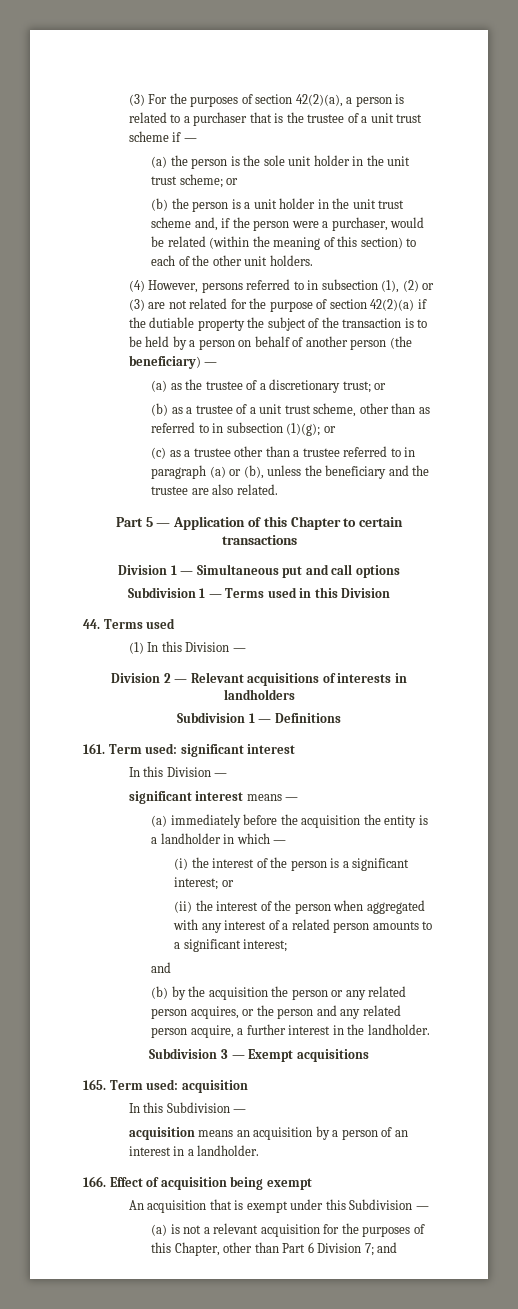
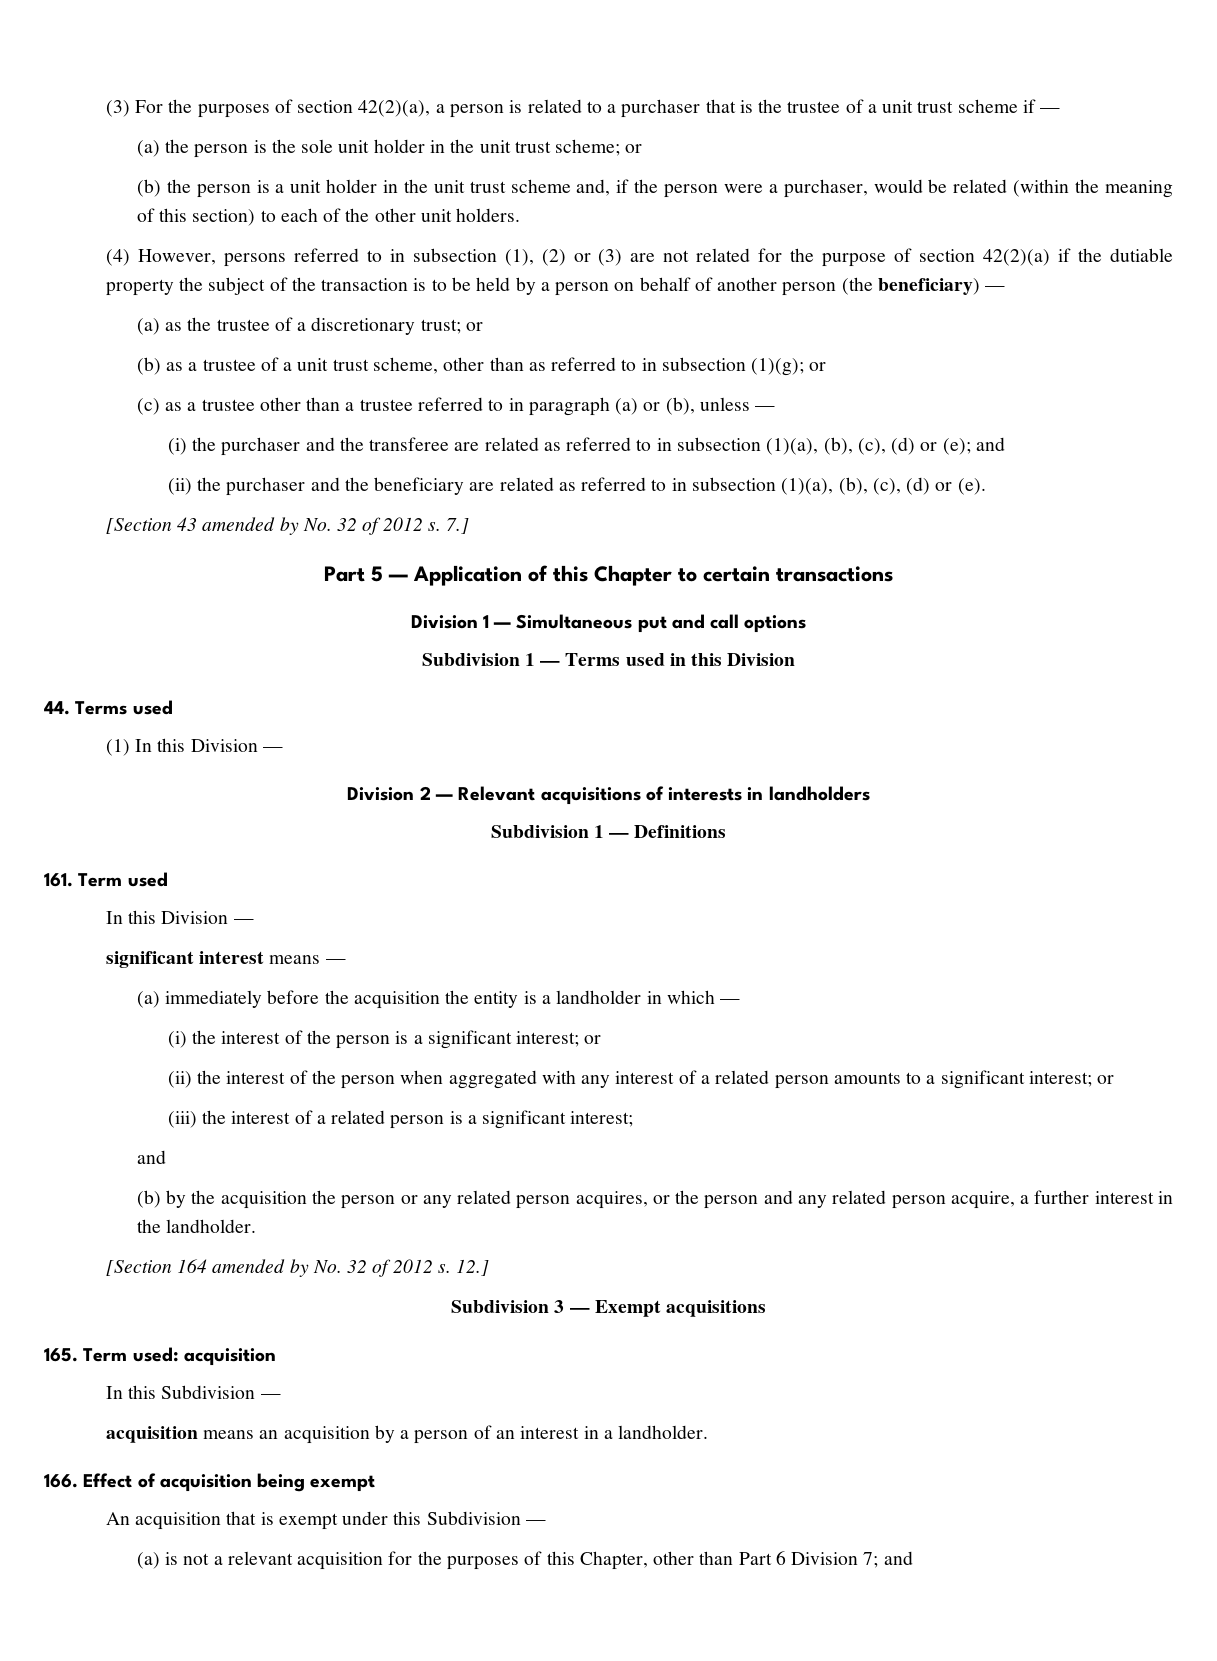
- (c) as a trustee other than a trustee referred to in paragraph (a) or (b), unless the beneficiary and the trustee are also related.
+ (c) as a trustee other than a trustee referred to in paragraph (a) or (b), unless —
+ (i) the purchaser and the transferee are related as referred to in subsection (1)(a), (b), (c), (d) or (e); and
+ (ii) the purchaser and the beneficiary are related as referred to in subsection (1)(a), (b), (c), (d) or (e).
+ [Section 43 amended by No. 32 of 2012 s. 7.]
- 161. Term used: significant interest
+ 161. Term used
- (ii) the interest of the person when aggregated with any interest of a related person amounts to a significant interest;
+ (ii) the interest of the person when aggregated with any interest of a related person amounts to a significant interest; or
+ (iii) the interest of a related person is a significant interest;
+ [Section 164 amended by No. 32 of 2012 s. 12.]

